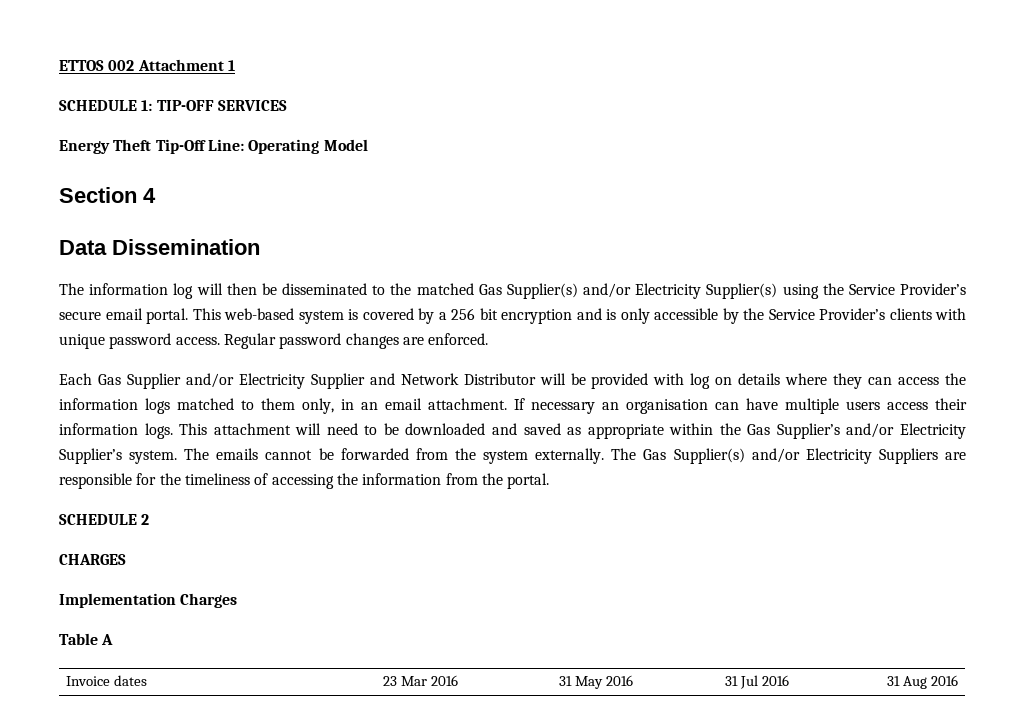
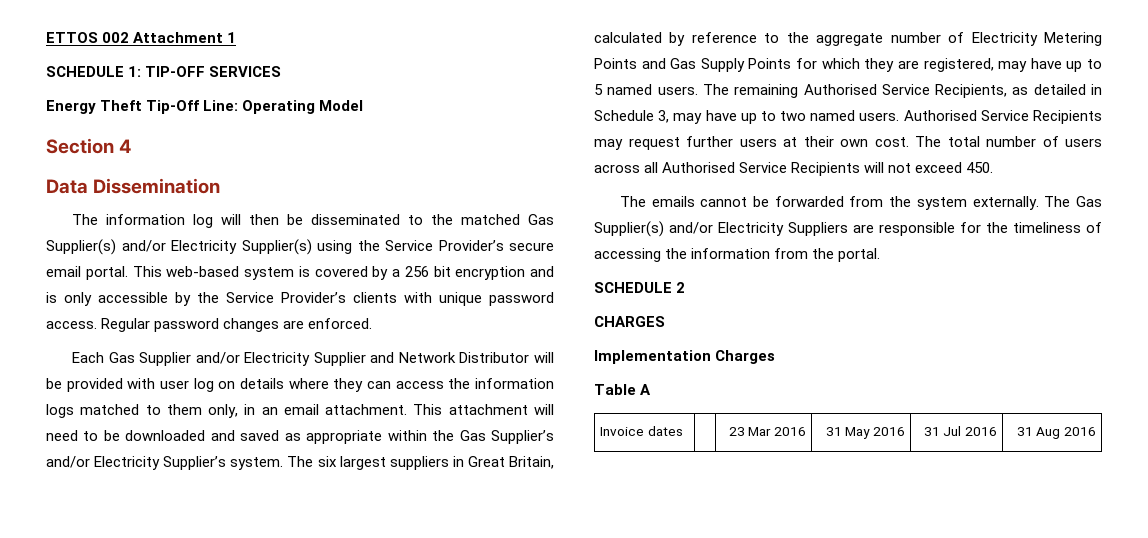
- Each Gas Supplier and/or Electricity Supplier and Network Distributor will be provided with log on details where they can access the information logs matched to them only, in an email attachment.
+ Each Gas Supplier and/or Electricity Supplier and Network Distributor will be provided with user log on details where they can access the information logs matched to them only, in an email attachment.
- If necessary an organisation can have multiple users access their information logs.
+ The six largest suppliers in Great Britain, calculated by reference to the aggregate number of Electricity Metering Points and Gas Supply Points for which they are registered, may have up to 5 named users. The remaining Authorised Service Recipients, as detailed in Schedule 3, may have up to two named users. Authorised Service Recipients may request further users at their own cost. The total number of users across all Authorised Service Recipients will not exceed 450.

